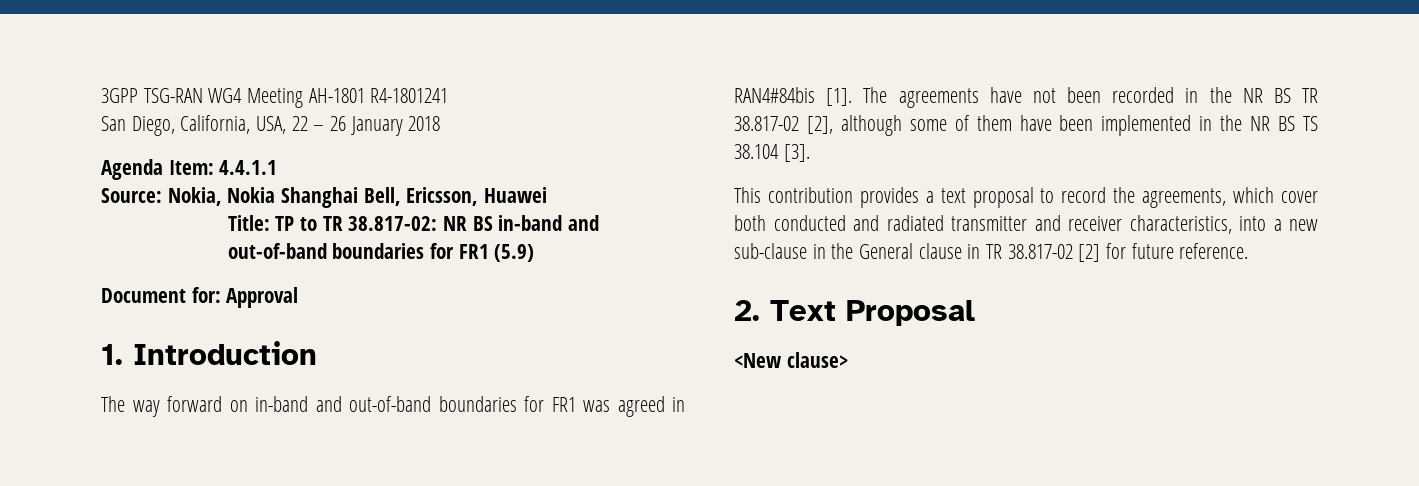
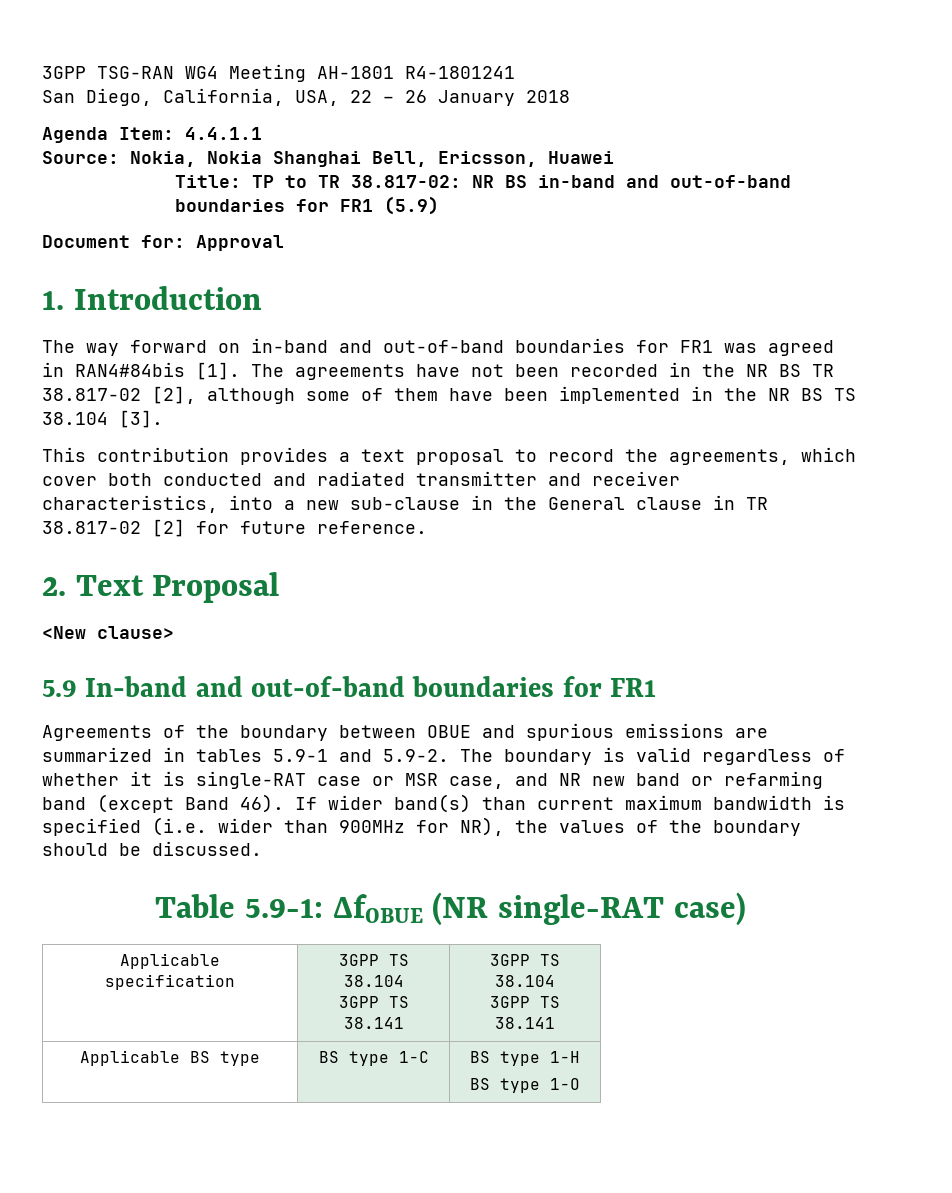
+ 5.9 In-band and out-of-band boundaries for FR1
+ Agreements of the boundary between OBUE and spurious emissions are summarized in tables 5.9-1 and 5.9-2. The boundary is valid regardless of whether it is single-RAT case or MSR case, and NR new band or refarming band (except Band 46). If wider band(s) than current maximum bandwidth is specified (i.e. wider than 900MHz for NR), the values of the boundary should be discussed.
+ Table 5.9-1: ΔfOBUE (NR single-RAT case)
+ Applicable specification | 3GPP TS 38.104
+ 3GPP TS 38.141 | 3GPP TS 38.104
+ 3GPP TS 38.141
+ Applicable BS type | BS type 1-C | BS type 1-H
+ BS type 1-O

